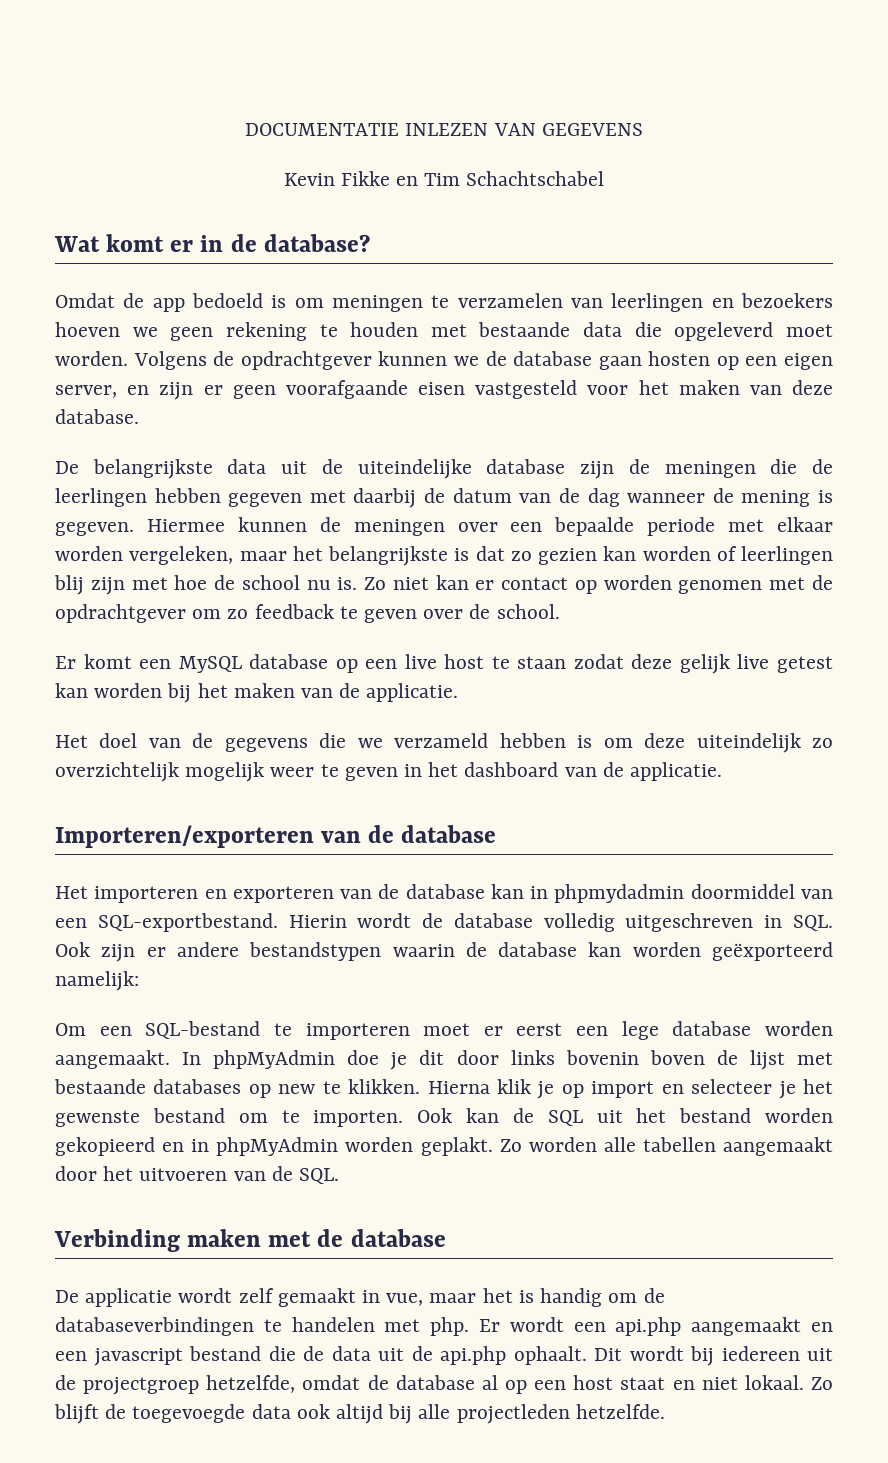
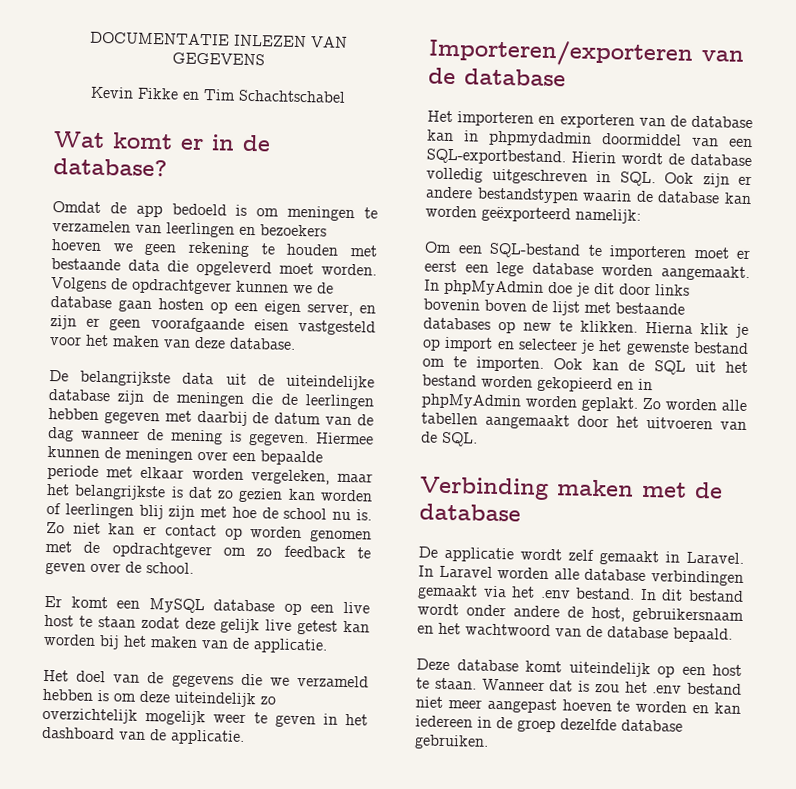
- De applicatie wordt zelf gemaakt in vue, maar het is handig om de databaseverbindingen te handelen met php. Er wordt een api.php aangemaakt en een javascript bestand die de data uit de api.php ophaalt. Dit wordt bij iedereen uit de projectgroep hetzelfde, omdat de database al op een host staat en niet lokaal. Zo blijft de toegevoegde data ook altijd bij alle projectleden hetzelfde.
+ De applicatie wordt zelf gemaakt in Laravel. In Laravel worden alle database verbindingen gemaakt via het .env bestand. In dit bestand wordt onder andere de host, gebruikersnaam en het wachtwoord van de database bepaald.
+ Deze database komt uiteindelijk op een host te staan. Wanneer dat is zou het .env bestand niet meer aangepast hoeven te worden en kan iedereen in de groep dezelfde database gebruiken.

